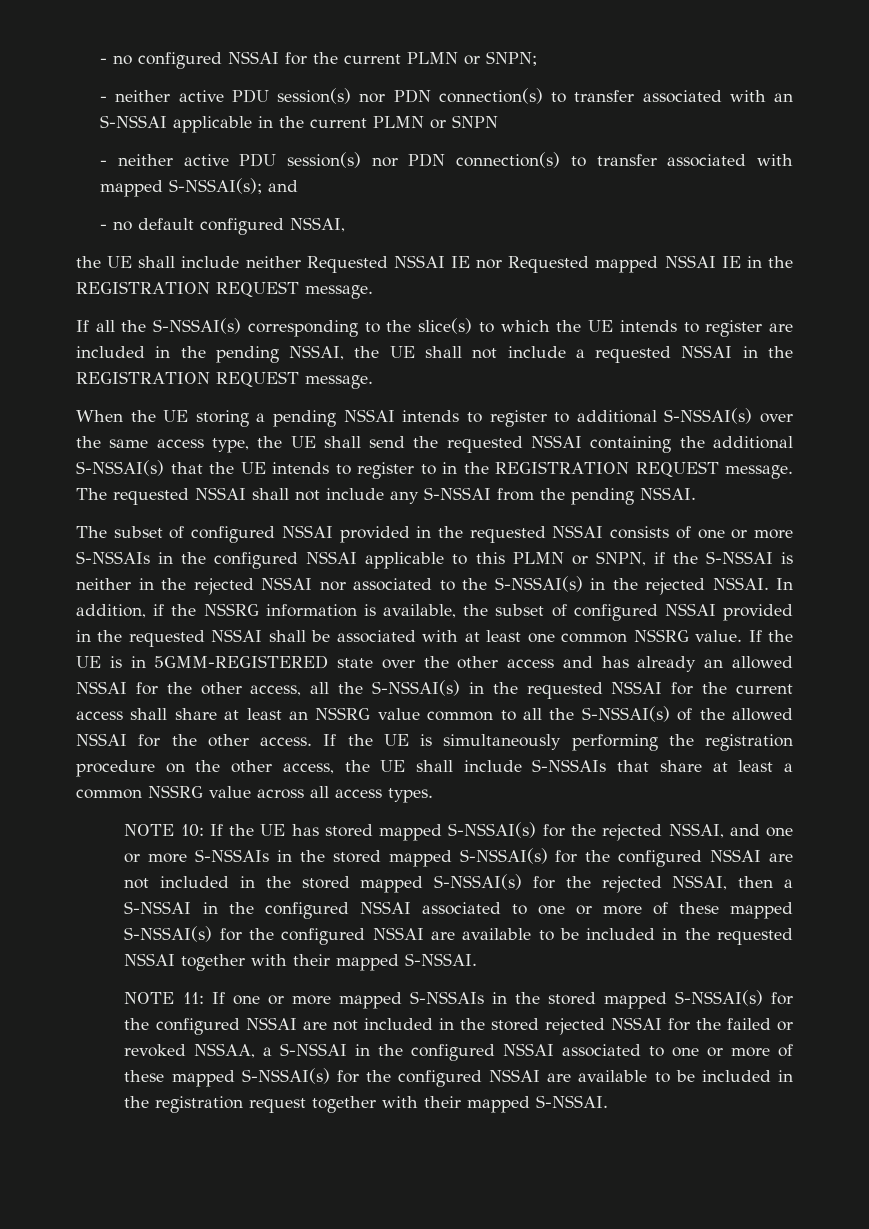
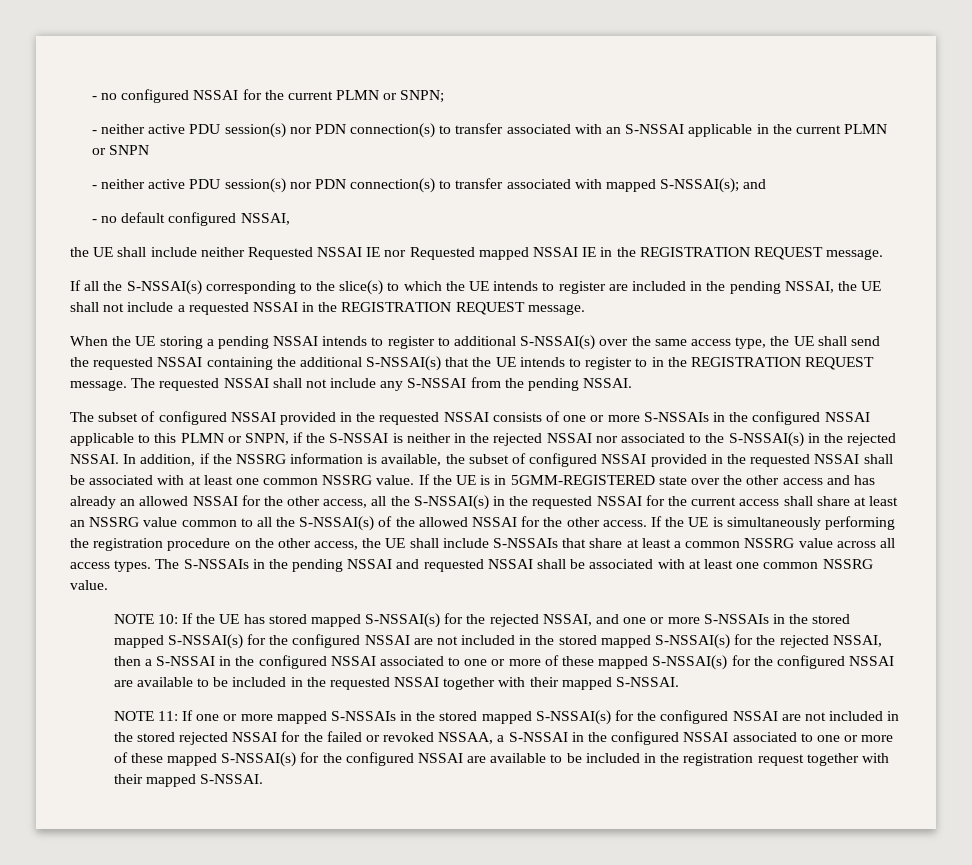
+ The S-NSSAIs in the pending NSSAI and requested NSSAI shall be associated with at least one common NSSRG value.

